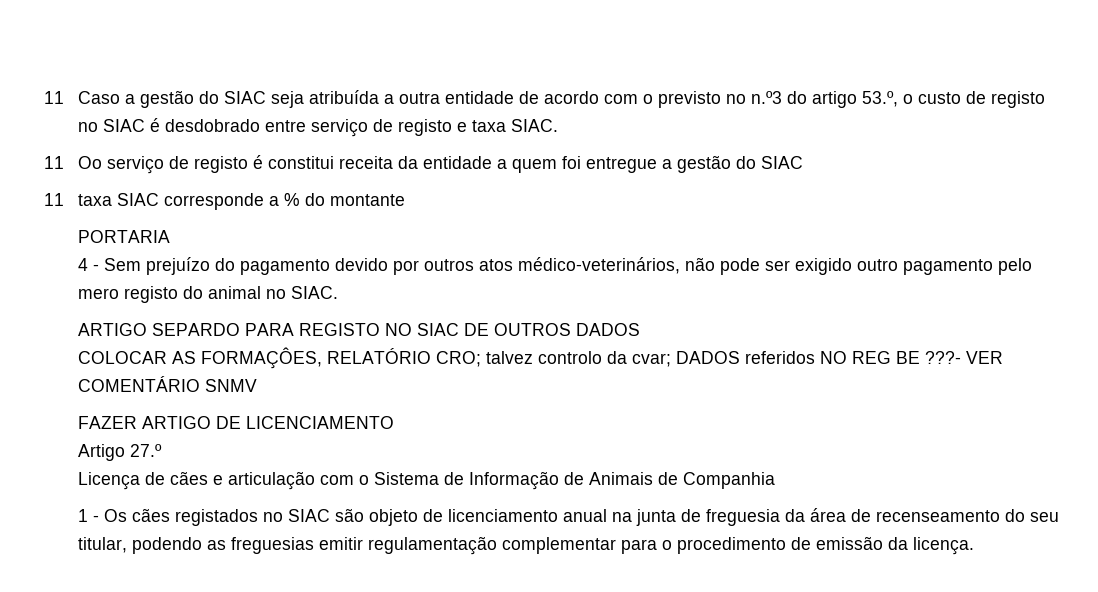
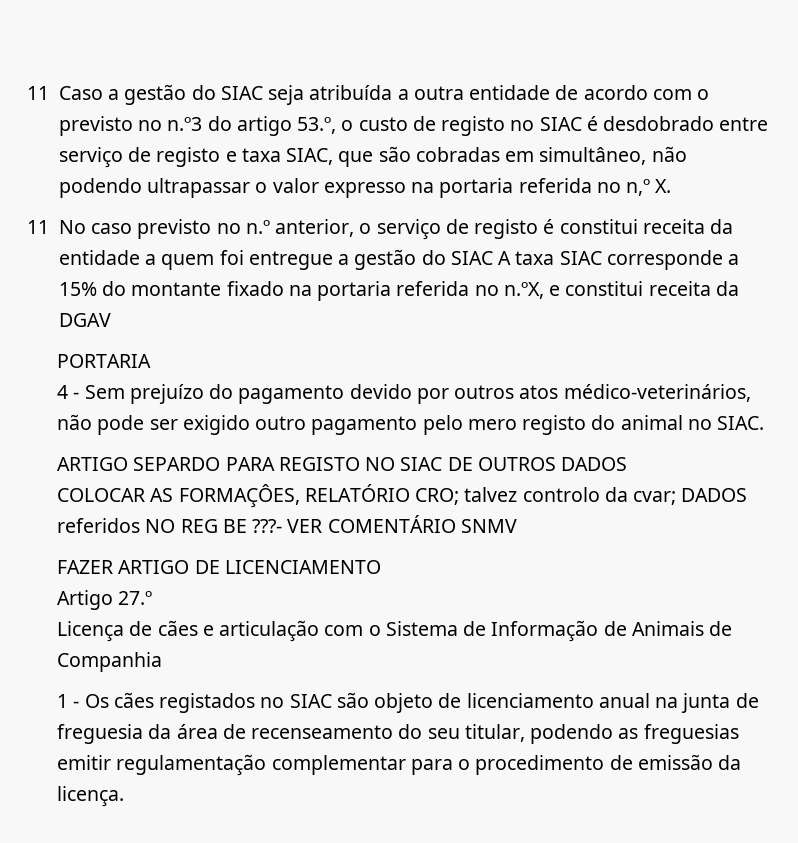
- 11 Caso a gestão do SIAC seja atribuída a outra entidade de acordo com o previsto no n.º3 do artigo 53.º, o custo de registo no SIAC é desdobrado entre serviço de registo e taxa SIAC.
- 11 Oo serviço de registo é constitui receita da entidade a quem foi entregue a gestão do SIAC
- 11 taxa SIAC corresponde a % do montante
+ 11 Caso a gestão do SIAC seja atribuída a outra entidade de acordo com o previsto no n.º3 do artigo 53.º, o custo de registo no SIAC é desdobrado entre serviço de registo e taxa SIAC, que são cobradas em simultâneo, não podendo ultrapassar o valor expresso na portaria referida no n,º X.
+ 11 No caso previsto no n.º anterior, o serviço de registo é constitui receita da entidade a quem foi entregue a gestão do SIAC A taxa SIAC corresponde a 15% do montante fixado na portaria referida no n.ºX, e constitui receita da DGAV

